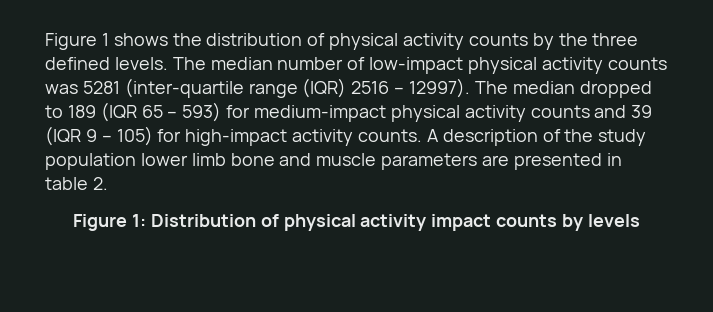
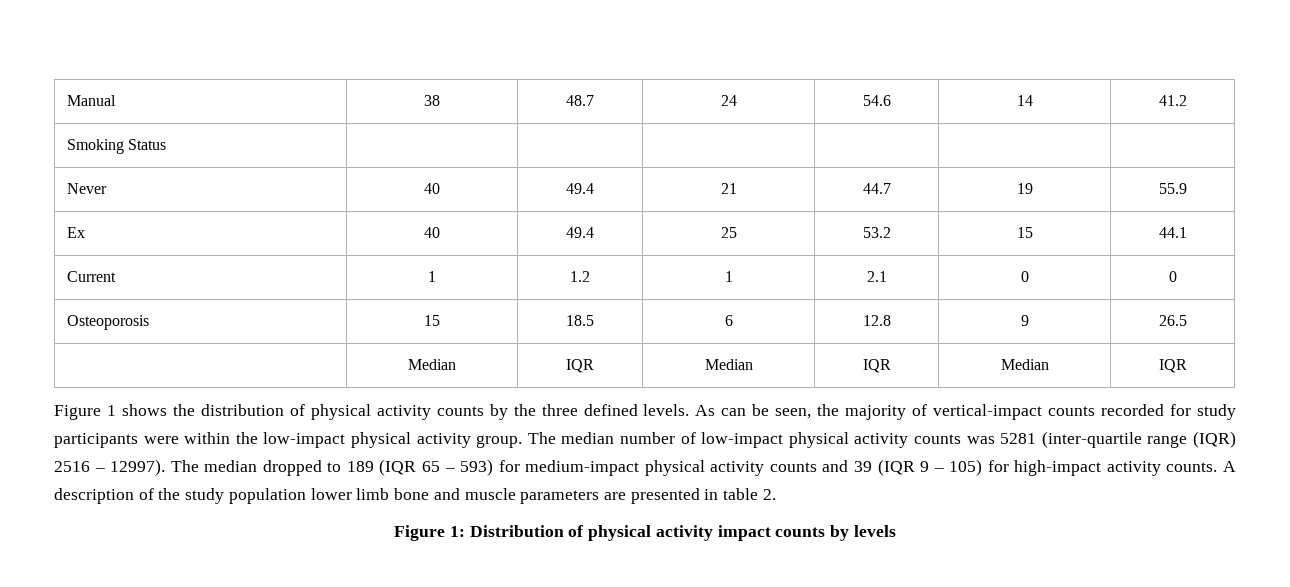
+ Manual | 38 | 48.7 | 24 | 54.6 | 14 | 41.2
+ Smoking Status | | | | | |
+ Never | 40 | 49.4 | 21 | 44.7 | 19 | 55.9
+ Ex | 40 | 49.4 | 25 | 53.2 | 15 | 44.1
+ Current | 1 | 1.2 | 1 | 2.1 | 0 | 0
+ Osteoporosis | 15 | 18.5 | 6 | 12.8 | 9 | 26.5
+ | Median | IQR | Median | IQR | Median | IQR
+ As can be seen, the majority of vertical-impact counts recorded for study participants were within the low-impact physical activity group.

